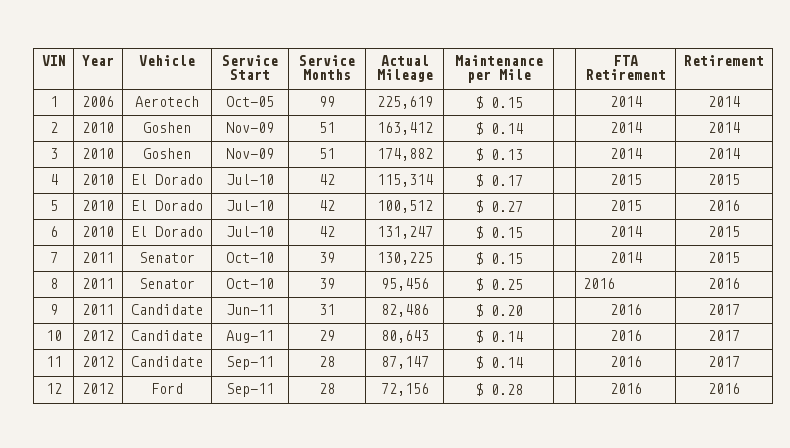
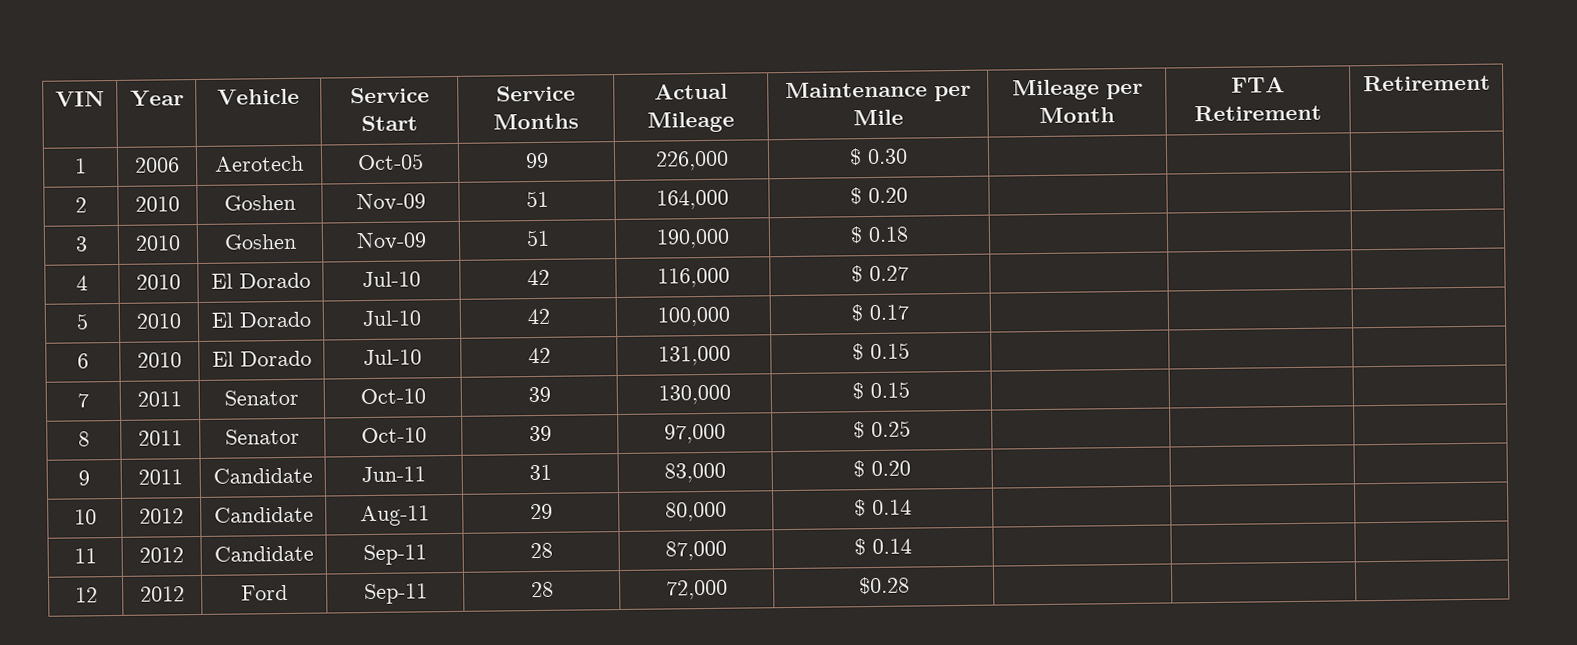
- VIN | Year | Vehicle | Service Start | Service Months | Actual Mileage | Maintenance per Mile | | FTA Retirement | Retirement
+ VIN | Year | Vehicle | Service Start | Service Months | Actual Mileage | Maintenance per Mile | Mileage per Month | FTA Retirement | Retirement
- 1 | 2006 | Aerotech | Oct-05 | 99 | 225,619 | $ 0.15 | | 2014 | 2014
+ 1 | 2006 | Aerotech | Oct-05 | 99 | 226,000 | $ 0.30 | | |
- 2 | 2010 | Goshen | Nov-09 | 51 | 163,412 | $ 0.14 | | 2014 | 2014
+ 2 | 2010 | Goshen | Nov-09 | 51 | 164,000 | $ 0.20 | | |
- 3 | 2010 | Goshen | Nov-09 | 51 | 174,882 | $ 0.13 | | 2014 | 2014
+ 3 | 2010 | Goshen | Nov-09 | 51 | 190,000 | $ 0.18 | | |
- 4 | 2010 | El Dorado | Jul-10 | 42 | 115,314 | $ 0.17 | | 2015 | 2015
+ 4 | 2010 | El Dorado | Jul-10 | 42 | 116,000 | $ 0.27 | | |
- 5 | 2010 | El Dorado | Jul-10 | 42 | 100,512 | $ 0.27 | | 2015 | 2016
+ 5 | 2010 | El Dorado | Jul-10 | 42 | 100,000 | $ 0.17 | | |
- 6 | 2010 | El Dorado | Jul-10 | 42 | 131,247 | $ 0.15 | | 2014 | 2015
+ 6 | 2010 | El Dorado | Jul-10 | 42 | 131,000 | $ 0.15 | | |
- 7 | 2011 | Senator | Oct-10 | 39 | 130,225 | $ 0.15 | | 2014 | 2015
+ 7 | 2011 | Senator | Oct-10 | 39 | 130,000 | $ 0.15 | | |
- 8 | 2011 | Senator | Oct-10 | 39 | 95,456 | $ 0.25 | | 2016 | 2016
+ 8 | 2011 | Senator | Oct-10 | 39 | 97,000 | $ 0.25 | | |
- 9 | 2011 | Candidate | Jun-11 | 31 | 82,486 | $ 0.20 | | 2016 | 2017
+ 9 | 2011 | Candidate | Jun-11 | 31 | 83,000 | $ 0.20 | | |
- 10 | 2012 | Candidate | Aug-11 | 29 | 80,643 | $ 0.14 | | 2016 | 2017
+ 10 | 2012 | Candidate | Aug-11 | 29 | 80,000 | $ 0.14 | | |
- 11 | 2012 | Candidate | Sep-11 | 28 | 87,147 | $ 0.14 | | 2016 | 2017
+ 11 | 2012 | Candidate | Sep-11 | 28 | 87,000 | $ 0.14 | | |
- 12 | 2012 | Ford | Sep-11 | 28 | 72,156 | $ 0.28 | | 2016 | 2016
+ 12 | 2012 | Ford | Sep-11 | 28 | 72,000 | $0.28 | | |

